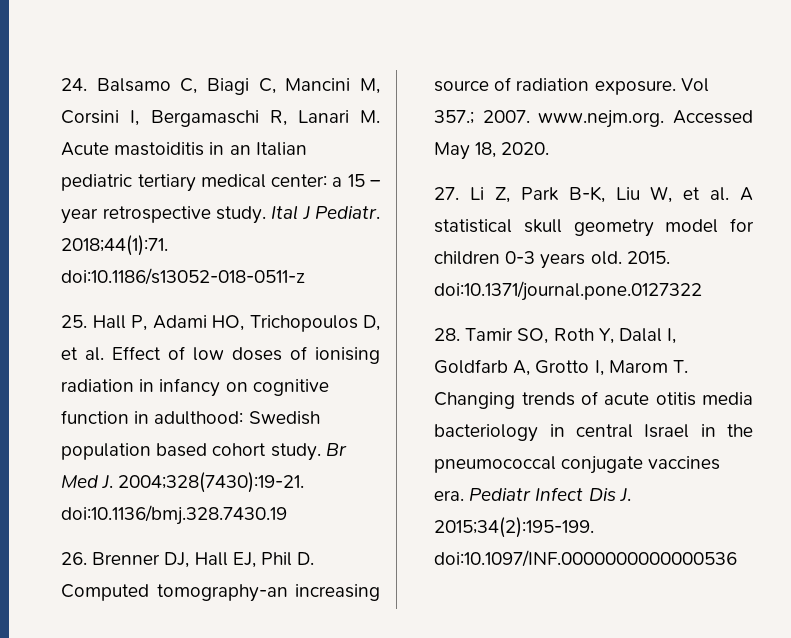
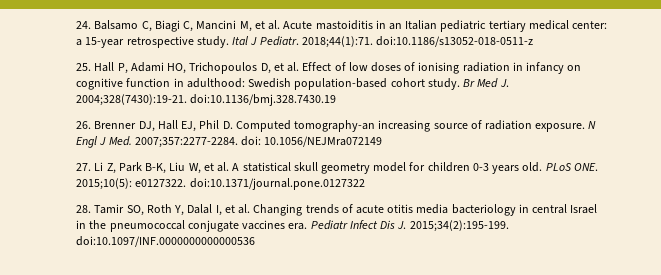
- 24. Balsamo C, Biagi C, Mancini M, Corsini I, Bergamaschi R, Lanari M. Acute mastoiditis in an Italian pediatric tertiary medical center: a 15 – year retrospective study.
+ 24. Balsamo C, Biagi C, Mancini M, et al. Acute mastoiditis in an Italian pediatric tertiary medical center: a 15-year retrospective study.
- 25. Hall P, Adami HO, Trichopoulos D, et al. Effect of low doses of ionising radiation in infancy on cognitive function in adulthood: Swedish population based cohort study.
+ 25. Hall P, Adami HO, Trichopoulos D, et al. Effect of low doses of ionising radiation in infancy on cognitive function in adulthood: Swedish population-based cohort study.
- Vol 357.; 2007. www.nejm.org. Accessed May 18, 2020.
+ N Engl J Med. 2007;357:2277-2284. doi: 10.1056/NEJMra072149
- 2015. doi:10.1371/journal.pone.0127322
+ PLoS ONE. 2015;10(5): e0127322. doi:10.1371/journal.pone.0127322
- 28. Tamir SO, Roth Y, Dalal I, Goldfarb A, Grotto I, Marom T. Changing trends of acute otitis media bacteriology in central Israel in the pneumococcal conjugate vaccines era.
+ 28. Tamir SO, Roth Y, Dalal I, et al. Changing trends of acute otitis media bacteriology in central Israel in the pneumococcal conjugate vaccines era.

